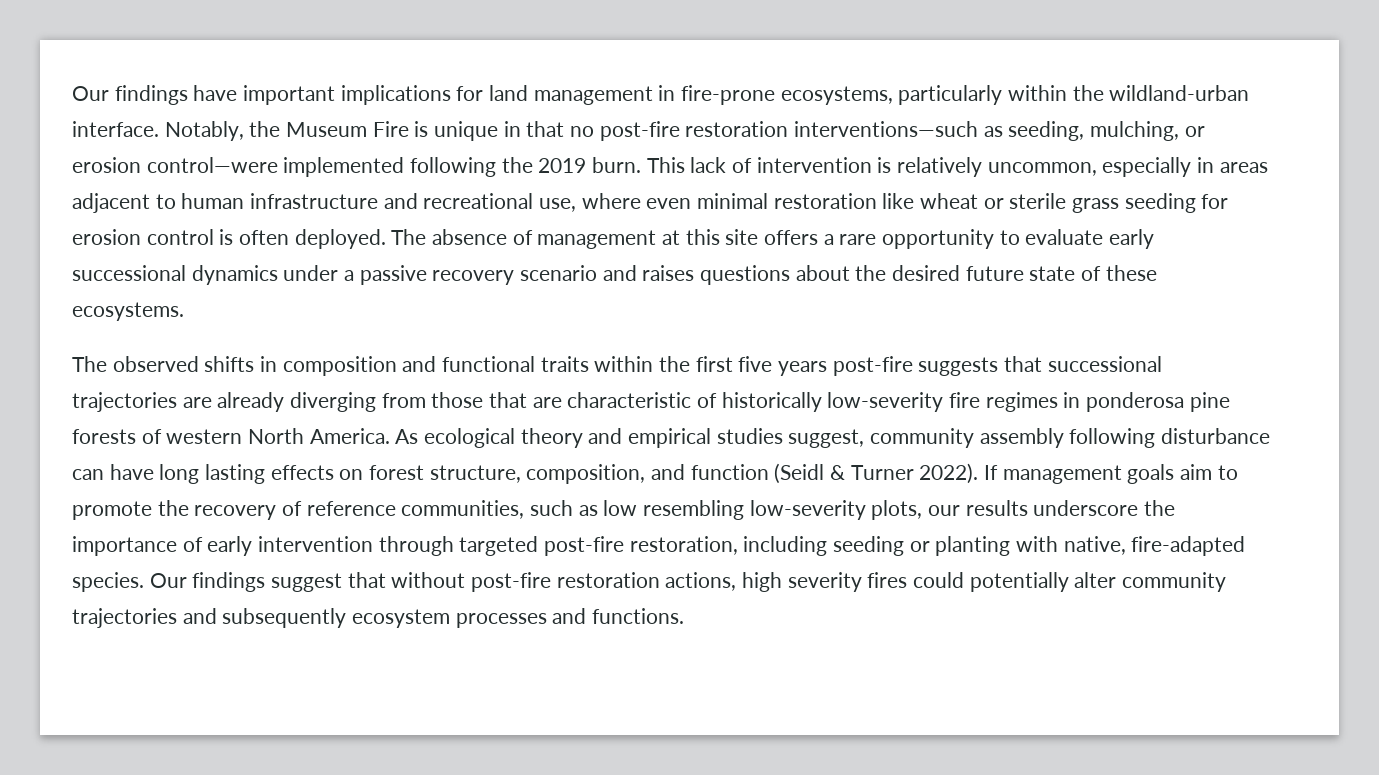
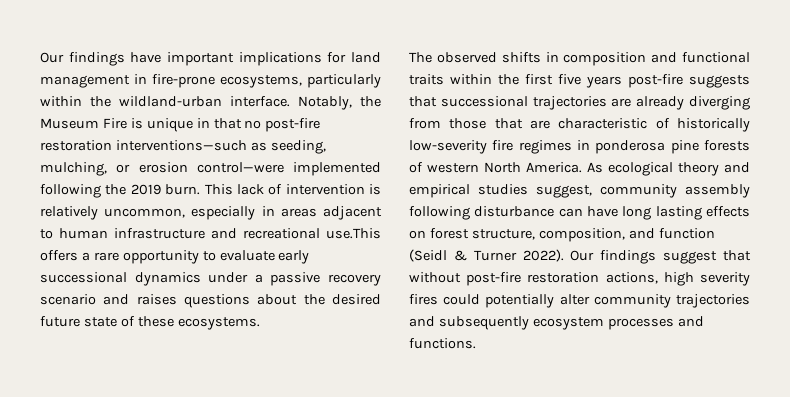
- This lack of intervention is relatively uncommon, especially in areas adjacent to human infrastructure and recreational use, where even minimal restoration like wheat or sterile grass seeding for erosion control is often deployed. The absence of management at this site offers a rare opportunity to evaluate early successional dynamics under a passive recovery scenario and raises questions about the desired future state of these ecosystems.
+ This lack of intervention is relatively uncommon, especially in areas adjacent to human infrastructure and recreational use.This offers a rare opportunity to evaluate early successional dynamics under a passive recovery scenario and raises questions about the desired future state of these ecosystems.
- If management goals aim to promote the recovery of reference communities, such as low resembling low-severity plots, our results underscore the importance of early intervention through targeted post-fire restoration, including seeding or planting with native, fire-adapted species.

